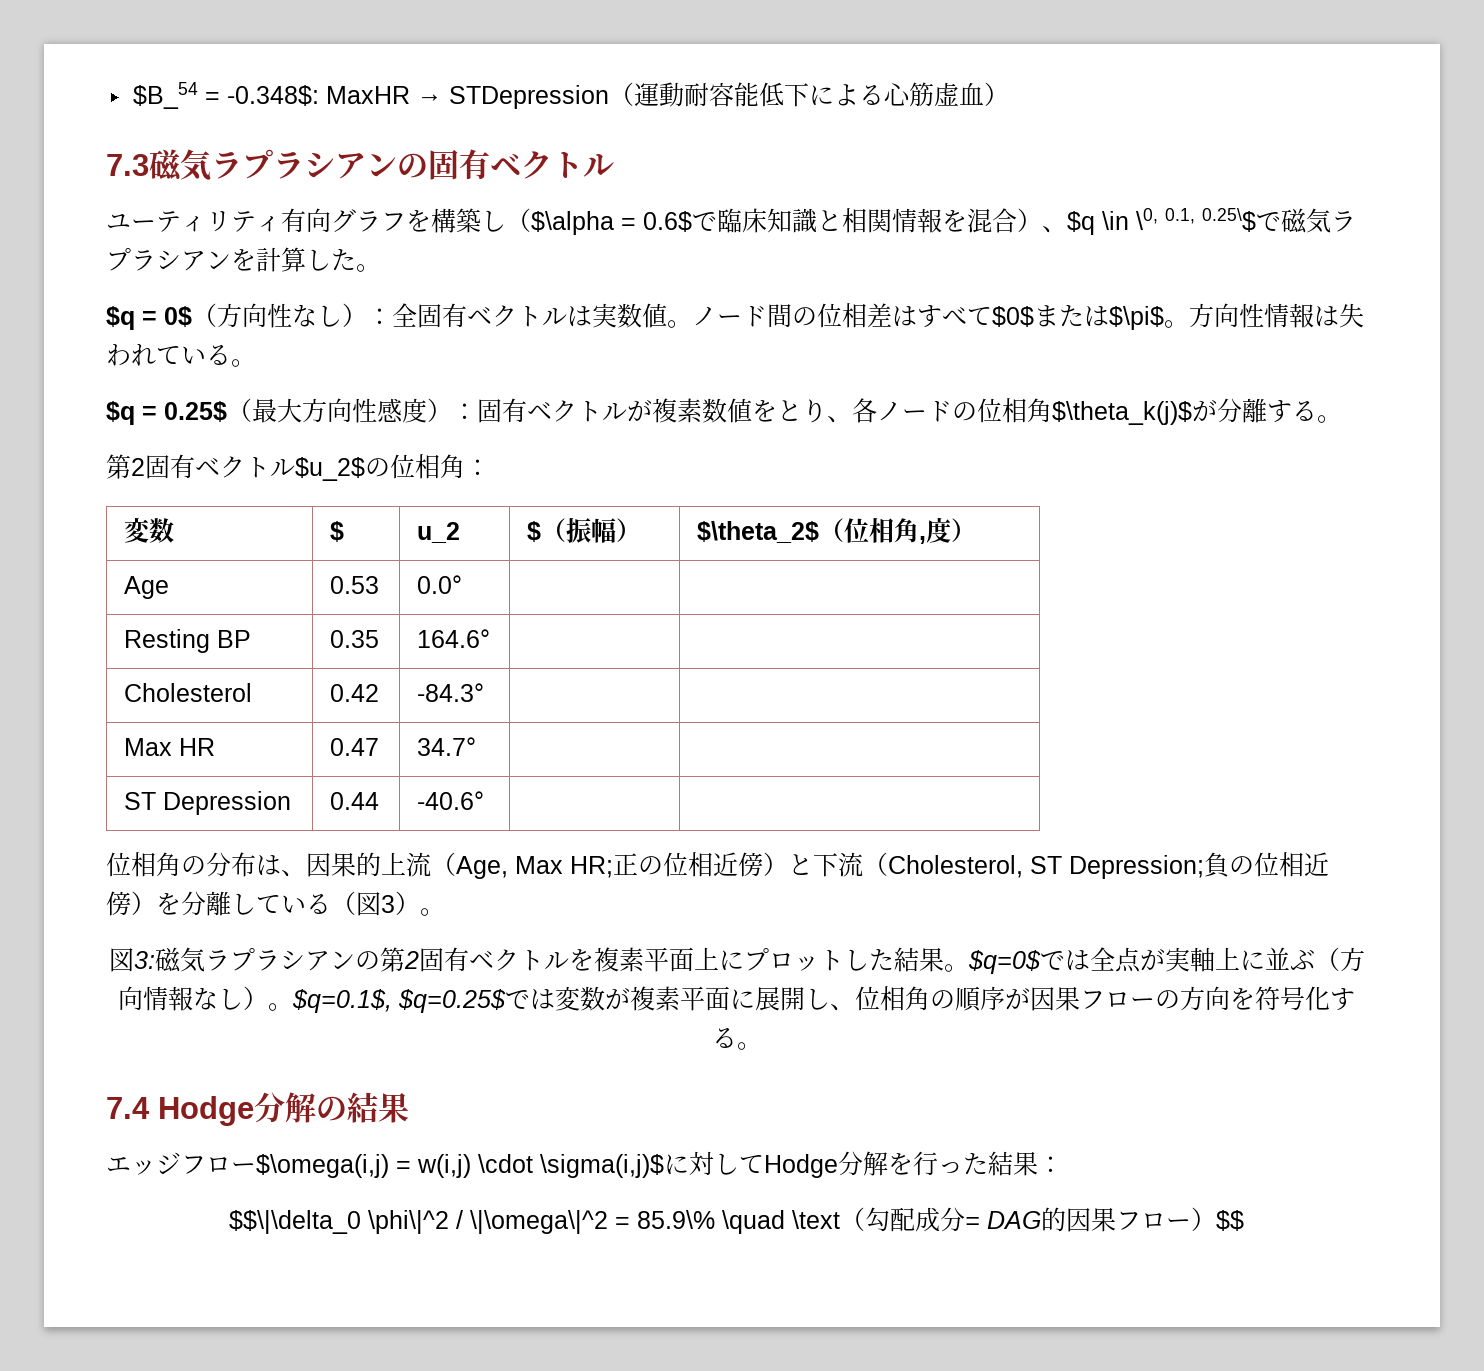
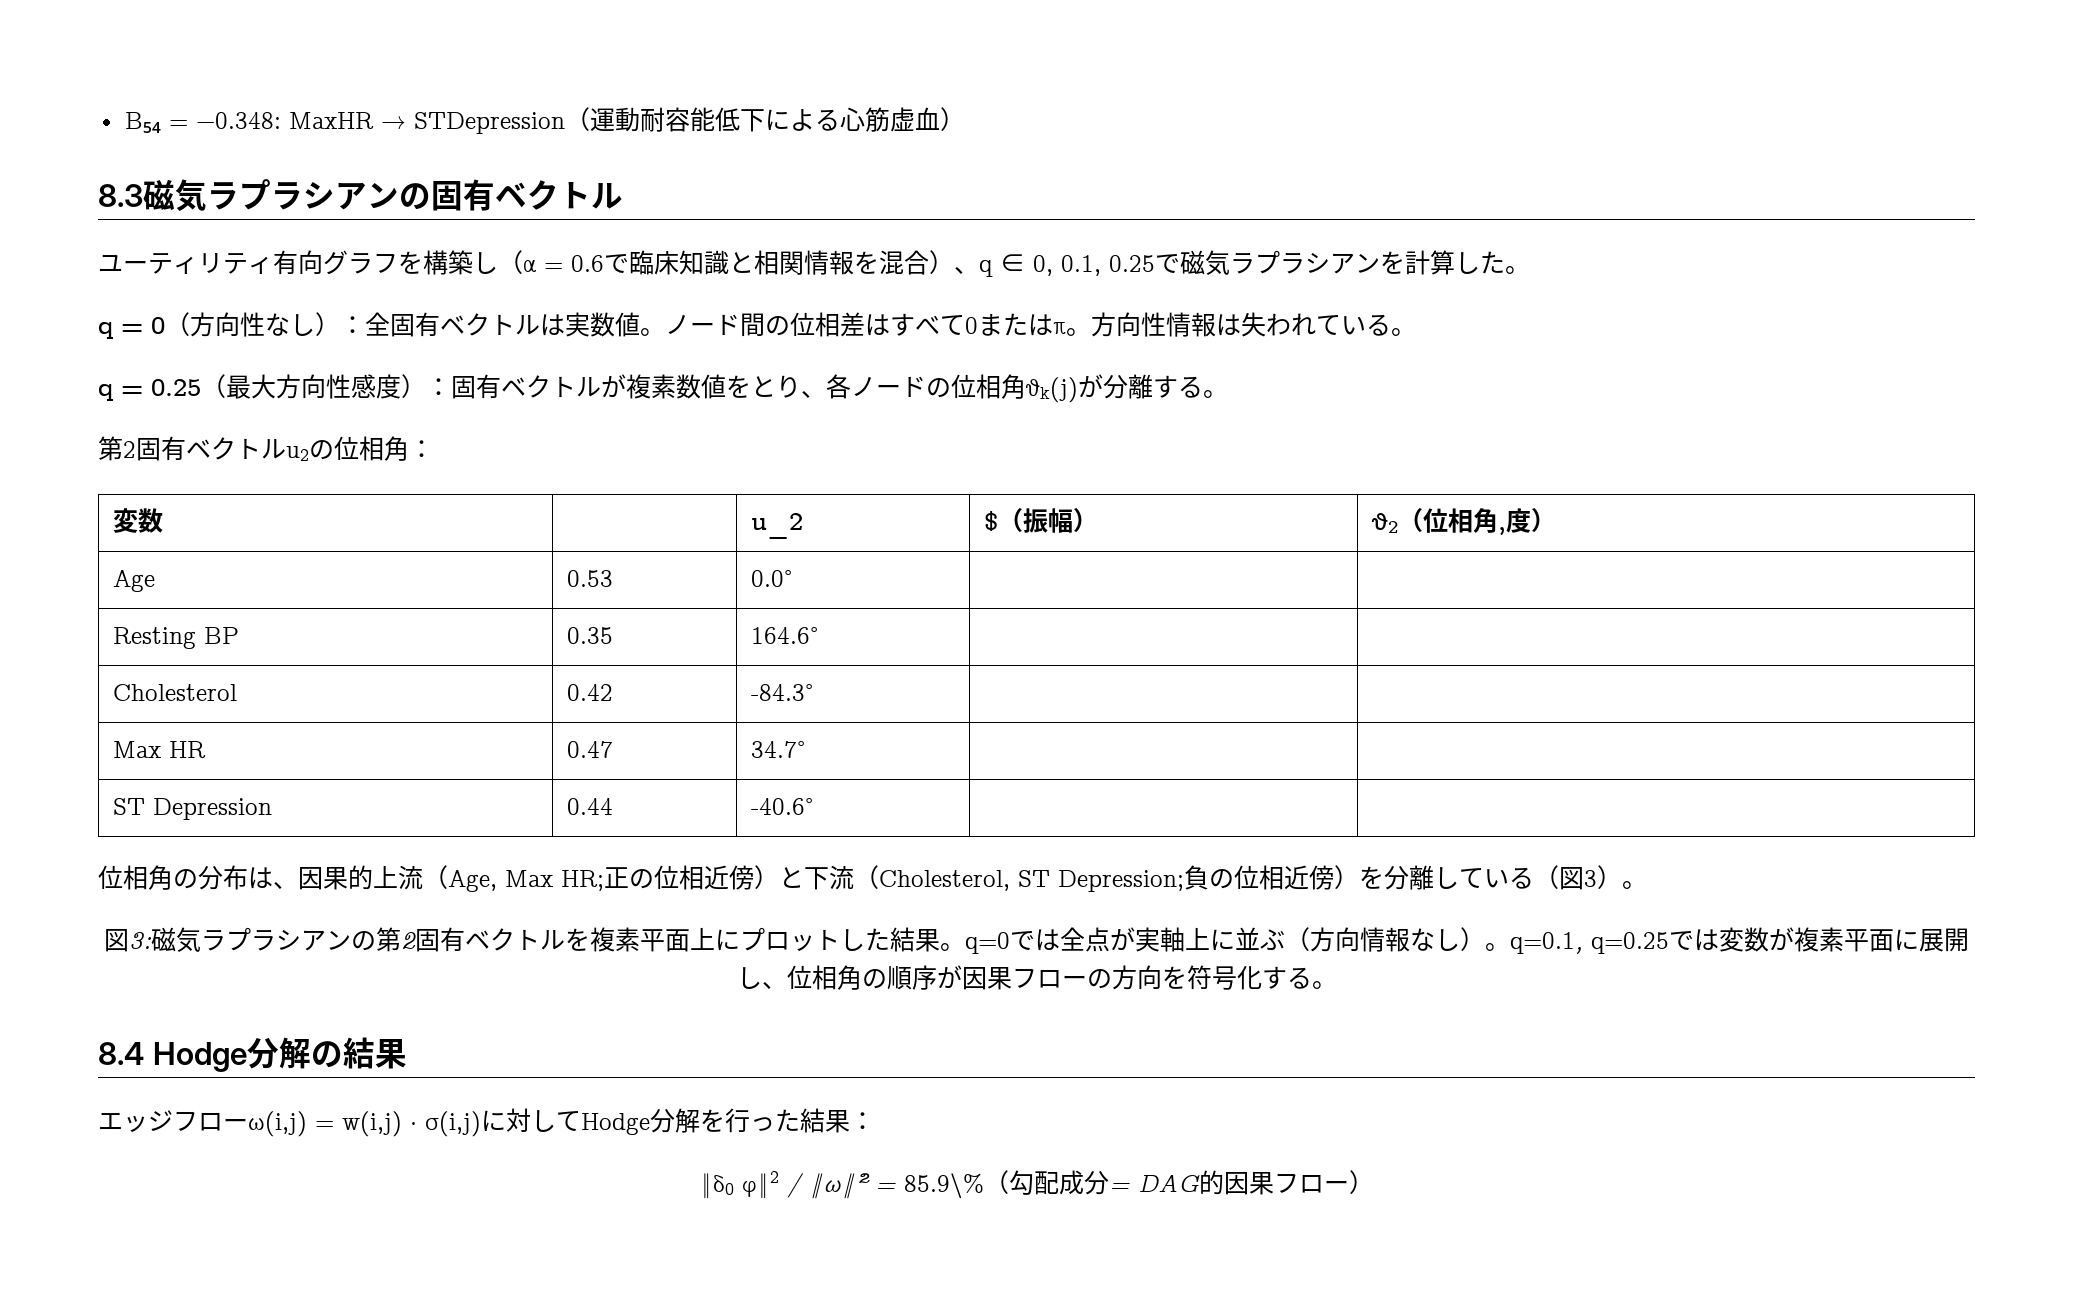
- $B_54 = -0.348$: MaxHR → STDepression（運動耐容能低下による心筋虚血）
+ B₅₄ = −0.348: MaxHR → STDepression（運動耐容能低下による心筋虚血）
- 7.3磁気ラプラシアンの固有ベクトル
+ 8.3磁気ラプラシアンの固有ベクトル
- ユーティリティ有向グラフを構築し（$\alpha = 0.6$で臨床知識と相関情報を混合）、$q \in \0, 0.1, 0.25\$で磁気ラプラシアンを計算した。
+ ユーティリティ有向グラフを構築し（α = 0.6で臨床知識と相関情報を混合）、q ∈ 0, 0.1, 0.25で磁気ラプラシアンを計算した。
- $q = 0$（方向性なし）：全固有ベクトルは実数値。
+ q = 0（方向性なし）：全固有ベクトルは実数値。
- ノード間の位相差はすべて$0$または$\pi$。
+ ノード間の位相差はすべて0またはπ。
- $q = 0.25$（最大方向性感度）：固有ベクトルが複素数値をとり、各ノードの位相角$\theta_k(j)$が分離する。
+ q = 0.25（最大方向性感度）：固有ベクトルが複素数値をとり、各ノードの位相角θk(j)が分離する。
- 第2固有ベクトル$u_2$の位相角：
+ 第2固有ベクトルu2の位相角：
- 変数 | $ | u_2 | $（振幅） | $\theta_2$（位相角,度）
+ 変数 | | u_2 | $（振幅） | θ2（位相角,度）
- 図3:磁気ラプラシアンの第2固有ベクトルを複素平面上にプロットした結果。$q=0$では全点が実軸上に並ぶ（方向情報なし）。$q=0.1$, $q=0.25$では変数が複素平面に展開し、位相角の順序が因果フローの方向を符号化する。
+ 図3:磁気ラプラシアンの第2固有ベクトルを複素平面上にプロットした結果。q=0では全点が実軸上に並ぶ（方向情報なし）。q=0.1, q=0.25では変数が複素平面に展開し、位相角の順序が因果フローの方向を符号化する。
- 7.4 Hodge分解の結果
+ 8.4 Hodge分解の結果
- エッジフロー$\omega(i,j) = w(i,j) \cdot \sigma(i,j)$に対してHodge分解を行った結果：
+ エッジフローω(i,j) = w(i,j) · σ(i,j)に対してHodge分解を行った結果：
- $$\|\delta_0 \phi\|^2 / \|\omega\|^2 = 85.9\% \quad \text（勾配成分= DAG的因果フロー）$$
+ ‖δ0 φ‖2 / ‖ω‖² = 85.9\%（勾配成分= DAG的因果フロー）

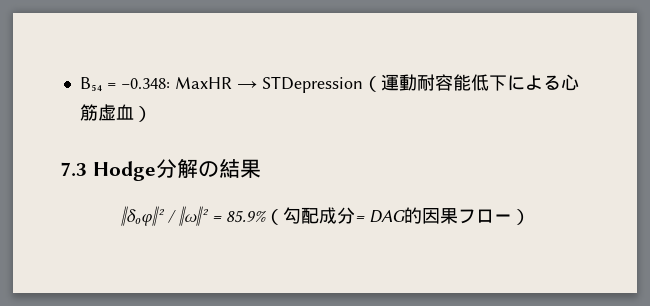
- 8.3磁気ラプラシアンの固有ベクトル
- ユーティリティ有向グラフを構築し（α = 0.6で臨床知識と相関情報を混合）、q ∈ 0, 0.1, 0.25で磁気ラプラシアンを計算した。
- q = 0（方向性なし）：全固有ベクトルは実数値。ノード間の位相差はすべて0またはπ。方向性情報は失われている。
- q = 0.25（最大方向性感度）：固有ベクトルが複素数値をとり、各ノードの位相角θk(j)が分離する。
- 第2固有ベクトルu2の位相角：
- 変数 | | u_2 | $（振幅） | θ2（位相角,度）
- Age | 0.53 | 0.0° | |
- Resting BP | 0.35 | 164.6° | |
- Cholesterol | 0.42 | -84.3° | |
- Max HR | 0.47 | 34.7° | |
- ST Depression | 0.44 | -40.6° | |
- 位相角の分布は、因果的上流（Age, Max HR;正の位相近傍）と下流（Cholesterol, ST Depression;負の位相近傍）を分離している（図3）。
- 図3:磁気ラプラシアンの第2固有ベクトルを複素平面上にプロットした結果。q=0では全点が実軸上に並ぶ（方向情報なし）。q=0.1, q=0.25では変数が複素平面に展開し、位相角の順序が因果フローの方向を符号化する。
- 8.4 Hodge分解の結果
- エッジフローω(i,j) = w(i,j) · σ(i,j)に対してHodge分解を行った結果：
- ‖δ0 φ‖2 / ‖ω‖² = 85.9\%（勾配成分= DAG的因果フロー）
+ 7.3 Hodge分解の結果
+ ‖δ₀φ‖² / ‖ω‖² = 85.9%（勾配成分= DAG的因果フロー）

